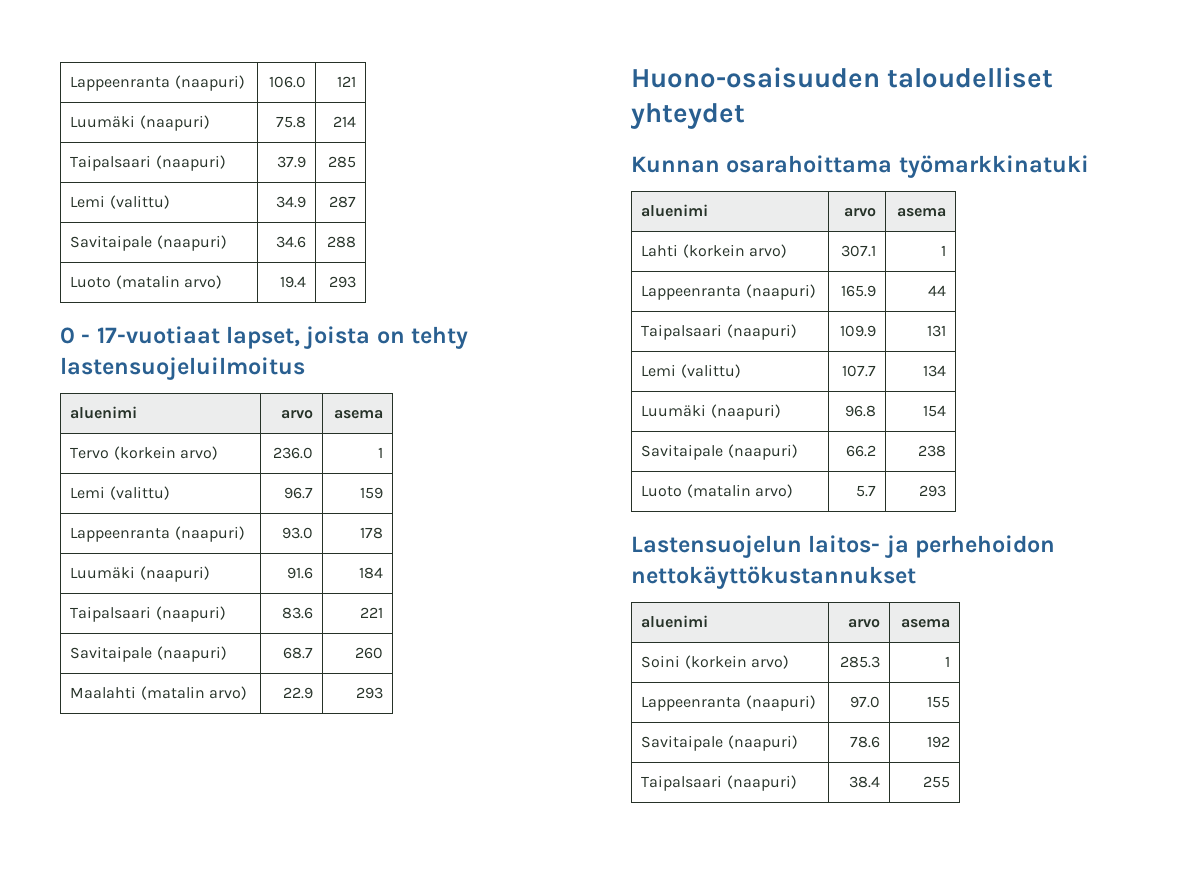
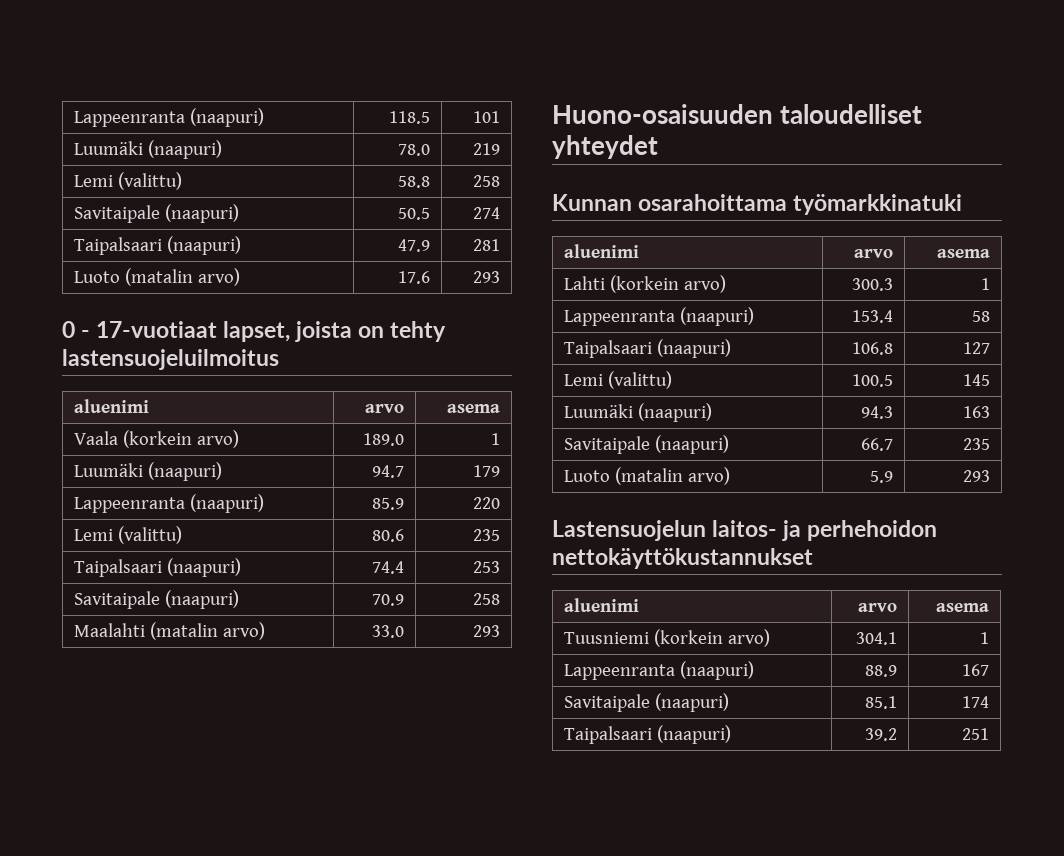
- Lappeenranta (naapuri) | 106.0 | 121
- Luumäki (naapuri) | 75.8 | 214
- Taipalsaari (naapuri) | 37.9 | 285
- Lemi (valittu) | 34.9 | 287
- Savitaipale (naapuri) | 34.6 | 288
- Luoto (matalin arvo) | 19.4 | 293
+ Lappeenranta (naapuri) | 118.5 | 101
+ Luumäki (naapuri) | 78.0 | 219
+ Lemi (valittu) | 58.8 | 258
+ Savitaipale (naapuri) | 50.5 | 274
+ Taipalsaari (naapuri) | 47.9 | 281
+ Luoto (matalin arvo) | 17.6 | 293
- Tervo (korkein arvo) | 236.0 | 1
- Lemi (valittu) | 96.7 | 159
- Lappeenranta (naapuri) | 93.0 | 178
- Luumäki (naapuri) | 91.6 | 184
- Taipalsaari (naapuri) | 83.6 | 221
- Savitaipale (naapuri) | 68.7 | 260
+ Vaala (korkein arvo) | 189.0 | 1
+ Luumäki (naapuri) | 94.7 | 179
+ Lappeenranta (naapuri) | 85.9 | 220
+ Lemi (valittu) | 80.6 | 235
+ Taipalsaari (naapuri) | 74.4 | 253
+ Savitaipale (naapuri) | 70.9 | 258
- Maalahti (matalin arvo) | 22.9 | 293
+ Maalahti (matalin arvo) | 33.0 | 293
- Lahti (korkein arvo) | 307.1 | 1
- Lappeenranta (naapuri) | 165.9 | 44
- Taipalsaari (naapuri) | 109.9 | 131
- Lemi (valittu) | 107.7 | 134
- Luumäki (naapuri) | 96.8 | 154
- Savitaipale (naapuri) | 66.2 | 238
- Luoto (matalin arvo) | 5.7 | 293
+ Lahti (korkein arvo) | 300.3 | 1
+ Lappeenranta (naapuri) | 153.4 | 58
+ Taipalsaari (naapuri) | 106.8 | 127
+ Lemi (valittu) | 100.5 | 145
+ Luumäki (naapuri) | 94.3 | 163
+ Savitaipale (naapuri) | 66.7 | 235
+ Luoto (matalin arvo) | 5.9 | 293
- Soini (korkein arvo) | 285.3 | 1
- Lappeenranta (naapuri) | 97.0 | 155
- Savitaipale (naapuri) | 78.6 | 192
- Taipalsaari (naapuri) | 38.4 | 255
+ Tuusniemi (korkein arvo) | 304.1 | 1
+ Lappeenranta (naapuri) | 88.9 | 167
+ Savitaipale (naapuri) | 85.1 | 174
+ Taipalsaari (naapuri) | 39.2 | 251

